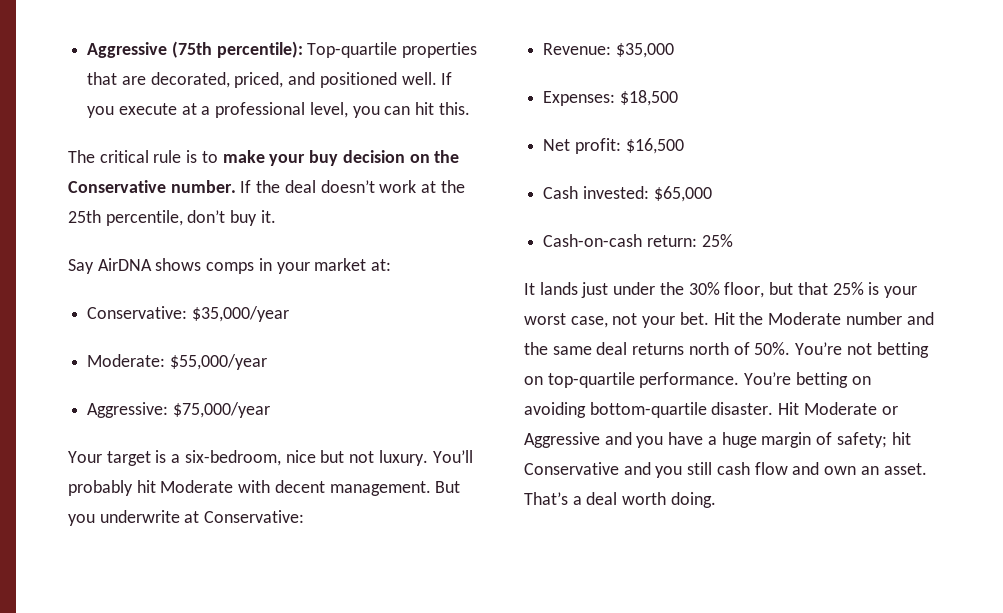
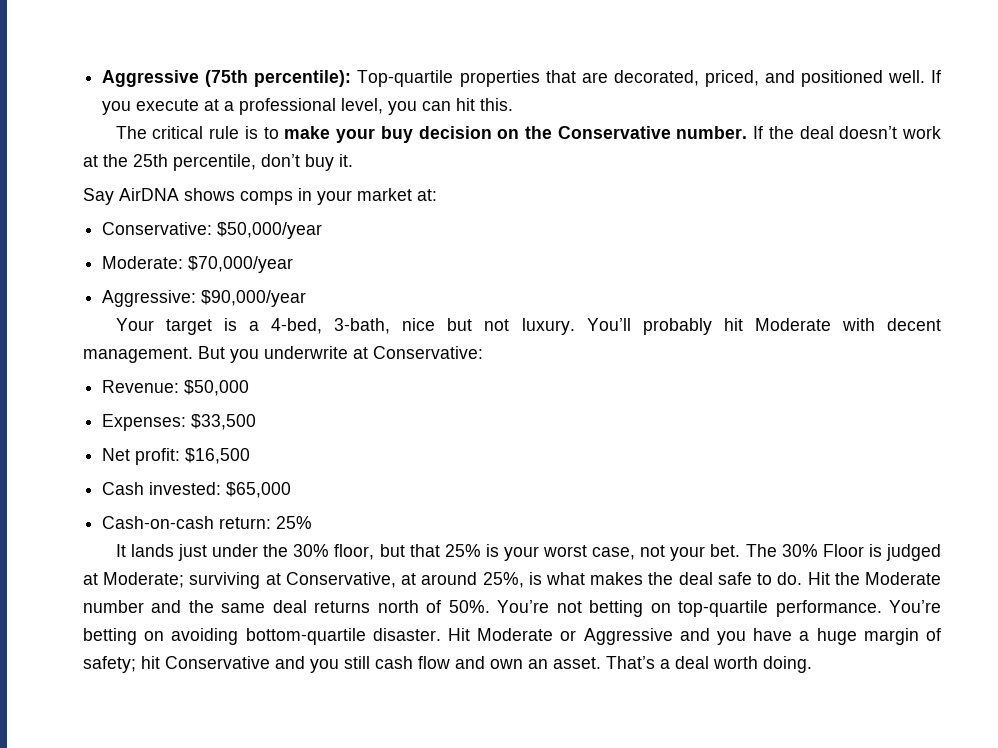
- Conservative: $35,000/year
+ Conservative: $50,000/year
- Moderate: $55,000/year
+ Moderate: $70,000/year
- Aggressive: $75,000/year
+ Aggressive: $90,000/year
- Your target is a six-bedroom, nice but not luxury.
+ Your target is a 4-bed, 3-bath, nice but not luxury.
- Revenue: $35,000
+ Revenue: $50,000
- Expenses: $18,500
+ Expenses: $33,500
+ The 30% Floor is judged at Moderate; surviving at Conservative, at around 25%, is what makes the deal safe to do.

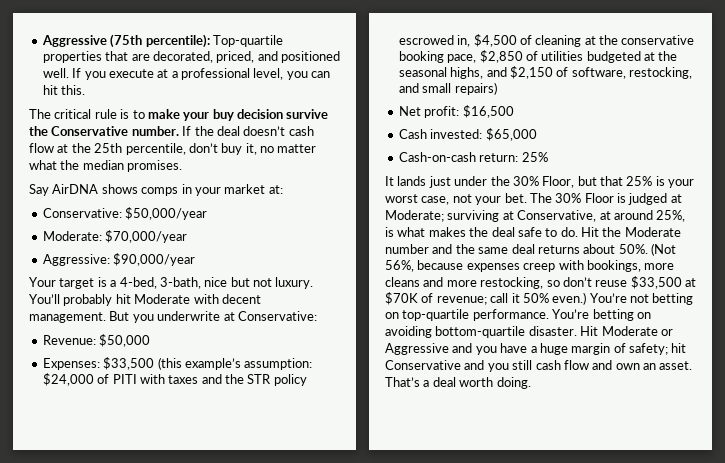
- The critical rule is to make your buy decision on the Conservative number.
+ The critical rule is to make your buy decision survive the Conservative number.
- If the deal doesn’t work at the 25th percentile, don’t buy it.
+ If the deal doesn’t cash flow at the 25th percentile, don’t buy it, no matter what the median promises.
- Expenses: $33,500
+ Expenses: $33,500 (this example’s assumption: $24,000 of PITI with taxes and the STR policy escrowed in, $4,500 of cleaning at the conservative booking pace, $2,850 of utilities budgeted at the seasonal highs, and $2,150 of software, restocking, and small repairs)
- It lands just under the 30% floor, but that 25% is your worst case, not your bet.
+ It lands just under the 30% Floor, but that 25% is your worst case, not your bet.
- Hit the Moderate number and the same deal returns north of 50%.
+ Hit the Moderate number and the same deal returns about 50%. (Not 56%, because expenses creep with bookings, more cleans and more restocking, so don’t reuse $33,500 at $70K of revenue; call it 50% even.)

